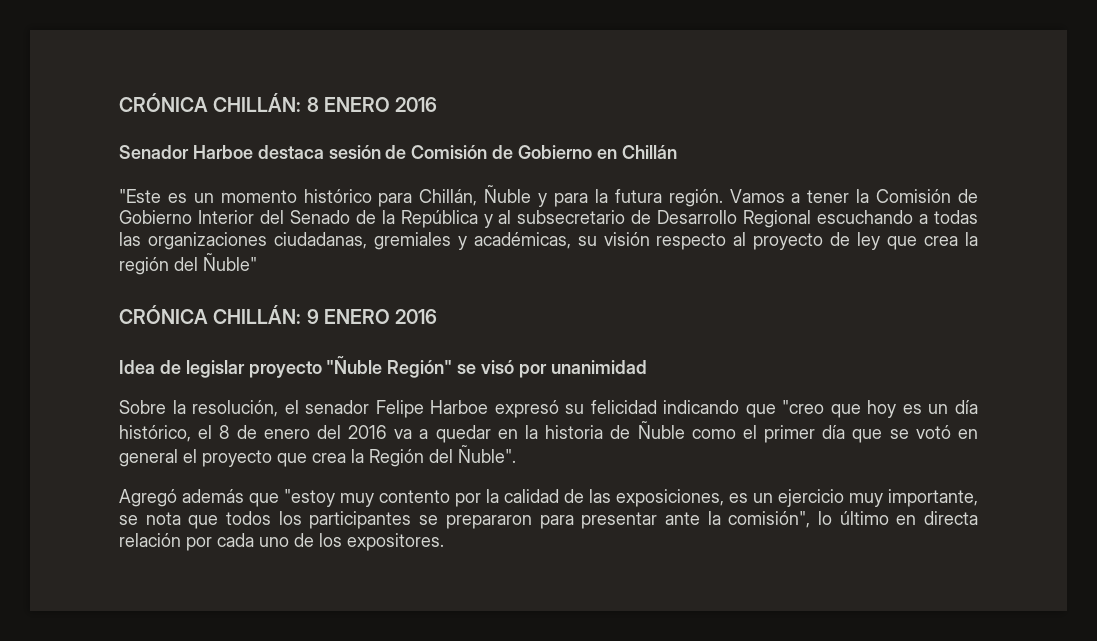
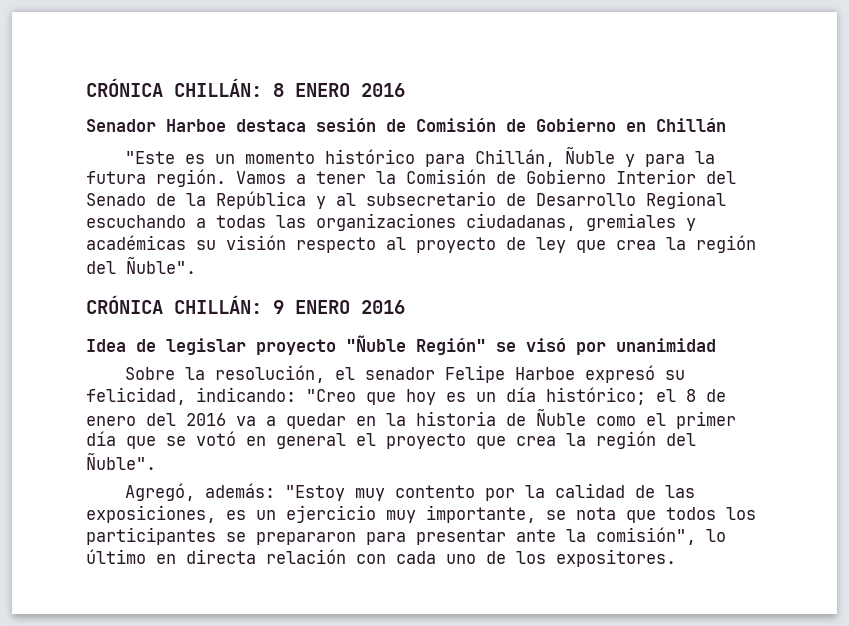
- Vamos a tener la Comisión de Gobierno Interior del Senado de la República y al subsecretario de Desarrollo Regional escuchando a todas las organizaciones ciudadanas, gremiales y académicas, su visión respecto al proyecto de ley que crea la región del Ñuble"
+ Vamos a tener la Comisión de Gobierno Interior del Senado de la República y al subsecretario de Desarrollo Regional escuchando a todas las organizaciones ciudadanas, gremiales y académicas su visión respecto al proyecto de ley que crea la región del Ñuble".
- Sobre la resolución, el senador Felipe Harboe expresó su felicidad indicando que "creo que hoy es un día histórico, el 8 de enero del 2016 va a quedar en la historia de Ñuble como el primer día que se votó en general el proyecto que crea la Región del Ñuble".
- Agregó además que "estoy muy contento por la calidad de las exposiciones, es un ejercicio muy importante, se nota que todos los participantes se prepararon para presentar ante la comisión", lo último en directa relación por cada uno de los expositores.
+ Sobre la resolución, el senador Felipe Harboe expresó su felicidad, indicando: "Creo que hoy es un día histórico; el 8 de enero del 2016 va a quedar en la historia de Ñuble como el primer día que se votó en general el proyecto que crea la región del Ñuble".
+ Agregó, además: "Estoy muy contento por la calidad de las exposiciones, es un ejercicio muy importante, se nota que todos los participantes se prepararon para presentar ante la comisión", lo último en directa relación con cada uno de los expositores.

